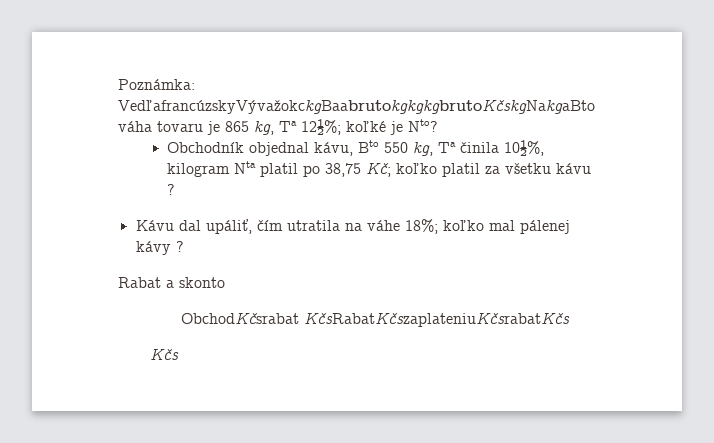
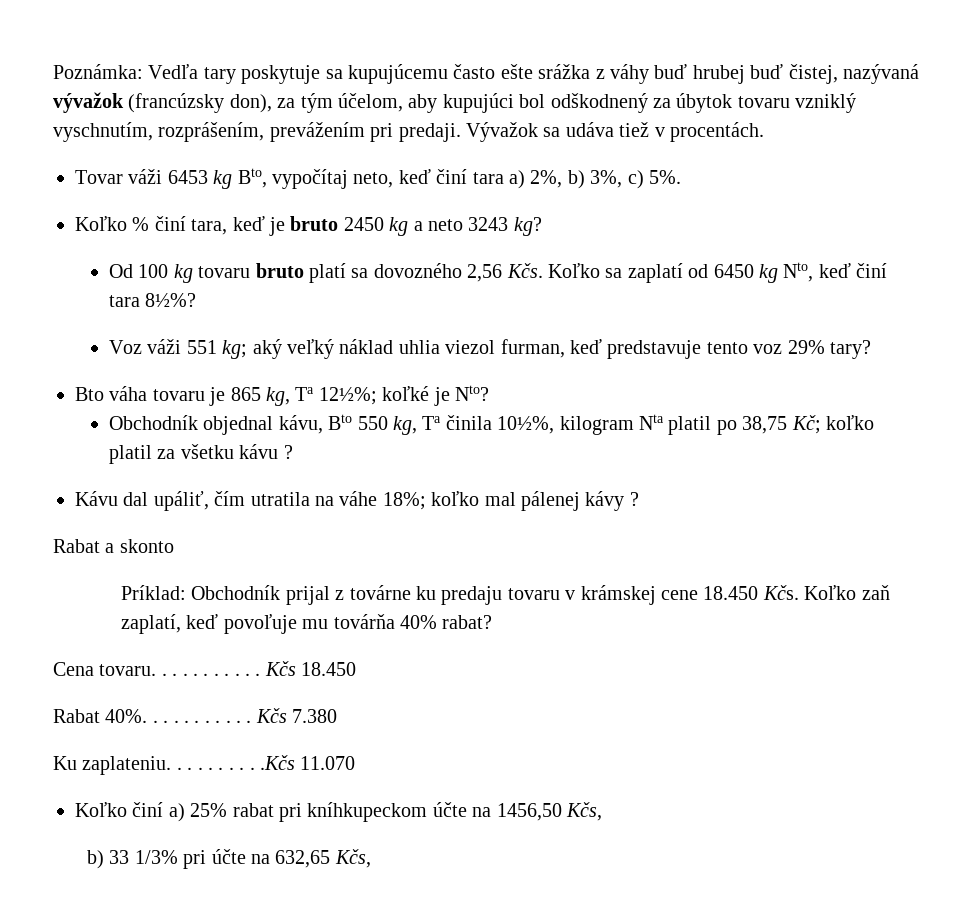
- Poznámka: VedľafrancúzskyVývažokckgBaabrutokgkgkgbrutoKčskgNakgaBto váha tovaru je 865 kg, Ta 12½%; koľké je Nto?
+ Poznámka: Vedľa tary poskytuje sa kupujúcemu často ešte srážka z váhy buď hrubej buď čistej, nazývaná vývažok (francúzsky don), za tým účelom, aby kupujúci bol odškodnený za úbytok tovaru vzniklý vyschnutím, rozprášením, prevážením pri predaji. Vývažok sa udáva tiež v procentách.
+ Tovar váži 6453 kg Bto, vypočítaj neto, keď činí tara a) 2%, b) 3%, c) 5%.
+ Koľko % činí tara, keď je bruto 2450 kg a neto 3243 kg?
+ Od 100 kg tovaru bruto platí sa dovozného 2,56 Kčs. Koľko sa zaplatí od 6450 kg Nto, keď činí tara 8½%?
+ Voz váži 551 kg; aký veľký náklad uhlia viezol furman, keď predstavuje tento voz 29% tary?
+ Bto váha tovaru je 865 kg, Ta 12½%; koľké je Nto?
- ObchodKčsrabat KčsRabatKčszaplateniuKčsrabatKčs
- Kčs
+ Príklad: Obchodník prijal z továrne ku predaju tovaru v krámskej cene 18.450 Kčs. Koľko zaň zaplatí, keď povoľuje mu továrňa 40% rabat?
+ Cena tovaru. . . . . . . . . . . Kčs 18.450
+ Rabat 40%. . . . . . . . . . . Kčs 7.380
+ Ku zaplateniu. . . . . . . . . .Kčs 11.070
+ Koľko činí a) 25% rabat pri kníhkupeckom účte na 1456,50 Kčs,
+ b) 33 1/3% pri účte na 632,65 Kčs,

